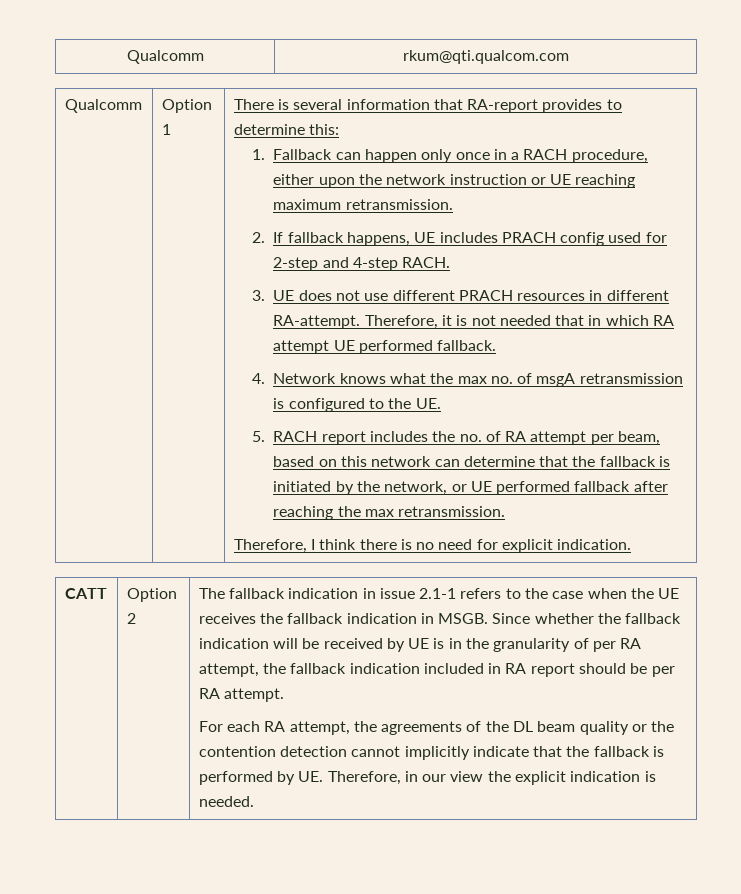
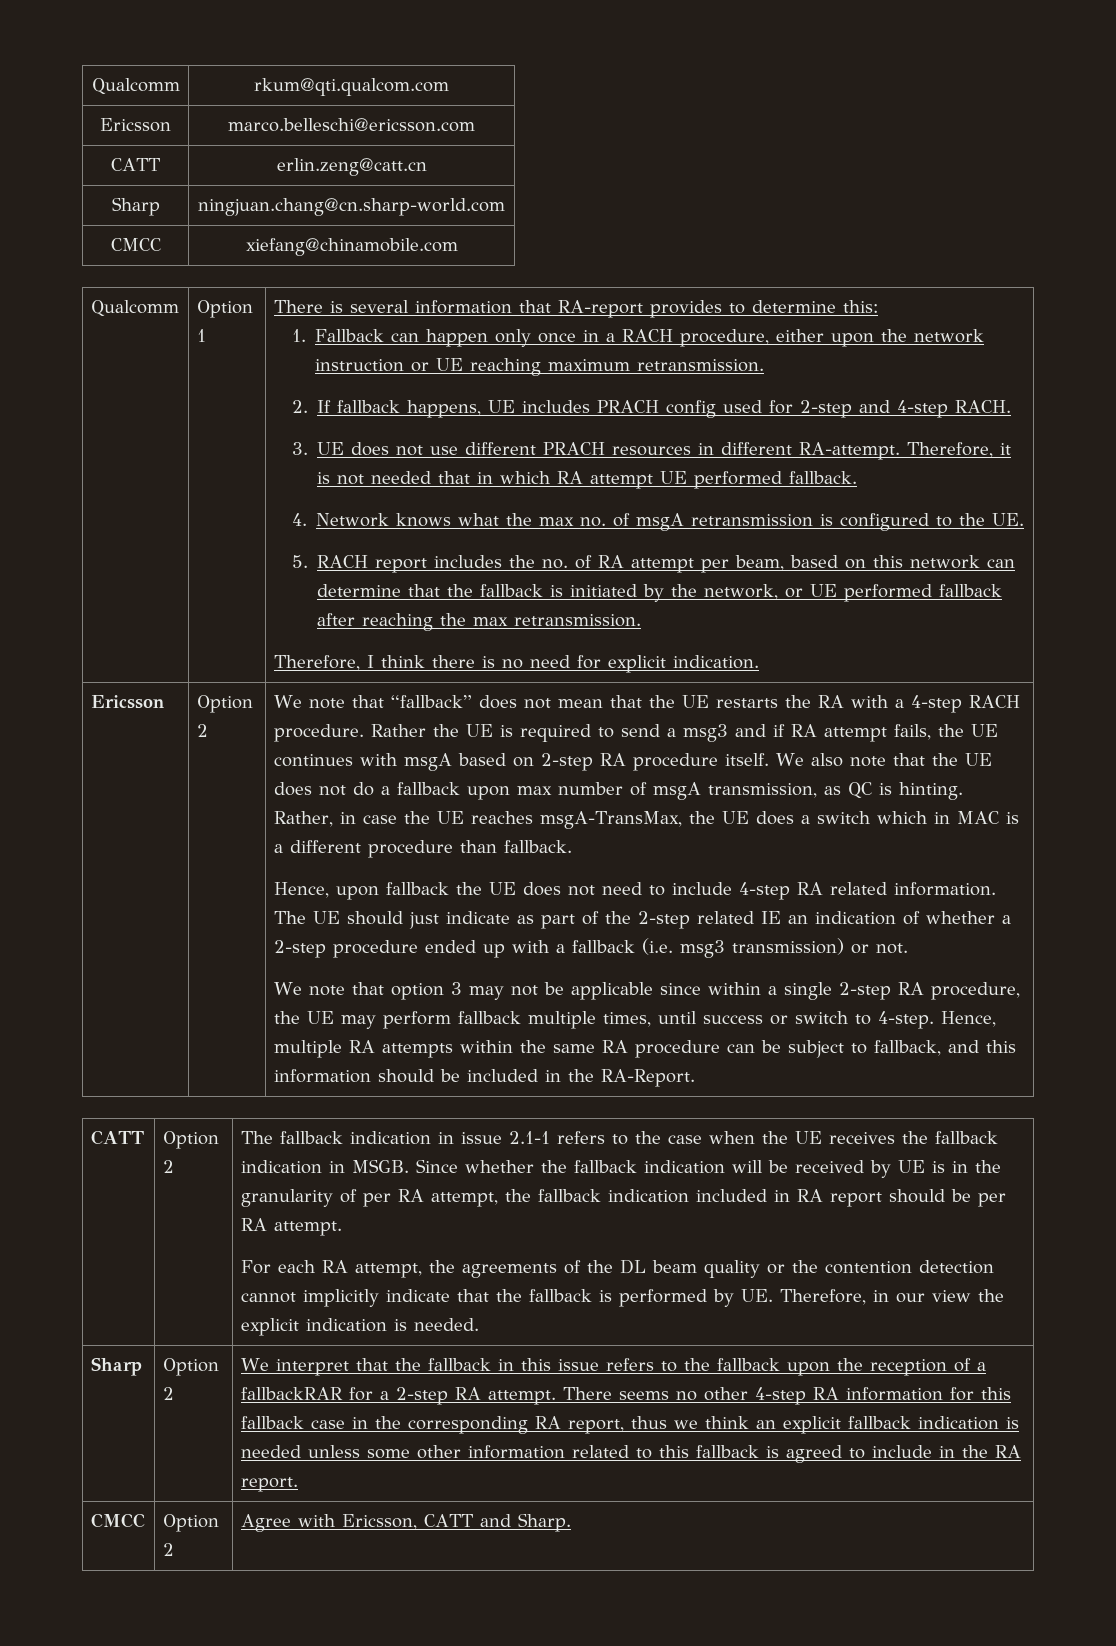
+ Ericsson | marco.belleschi@ericsson.com
+ CATT | erlin.zeng@catt.cn
+ Sharp | ningjuan.chang@cn.sharp-world.com
+ CMCC | xiefang@chinamobile.com
+ Ericsson | Option 2 | We note that “fallback” does not mean that the UE restarts the RA with a 4-step RACH procedure. Rather the UE is required to send a msg3 and if RA attempt fails, the UE continues with msgA based on 2-step RA procedure itself. We also note that the UE does not do a fallback upon max number of msgA transmission, as QC is hinting. Rather, in case the UE reaches msgA-TransMax, the UE does a switch which in MAC is a different procedure than fallback.
+ Hence, upon fallback the UE does not need to include 4-step RA related information. The UE should just indicate as part of the 2-step related IE an indication of whether a 2-step procedure ended up with a fallback (i.e. msg3 transmission) or not.
+ We note that option 3 may not be applicable since within a single 2-step RA procedure, the UE may perform fallback multiple times, until success or switch to 4-step. Hence, multiple RA attempts within the same RA procedure can be subject to fallback, and this information should be included in the RA-Report.
+ Sharp | Option 2 | We interpret that the fallback in this issue refers to the fallback upon the reception of a fallbackRAR for a 2-step RA attempt. There seems no other 4-step RA information for this fallback case in the corresponding RA report, thus we think an explicit fallback indication is needed unless some other information related to this fallback is agreed to include in the RA report.
+ CMCC | Option 2 | Agree with Ericsson, CATT and Sharp.

